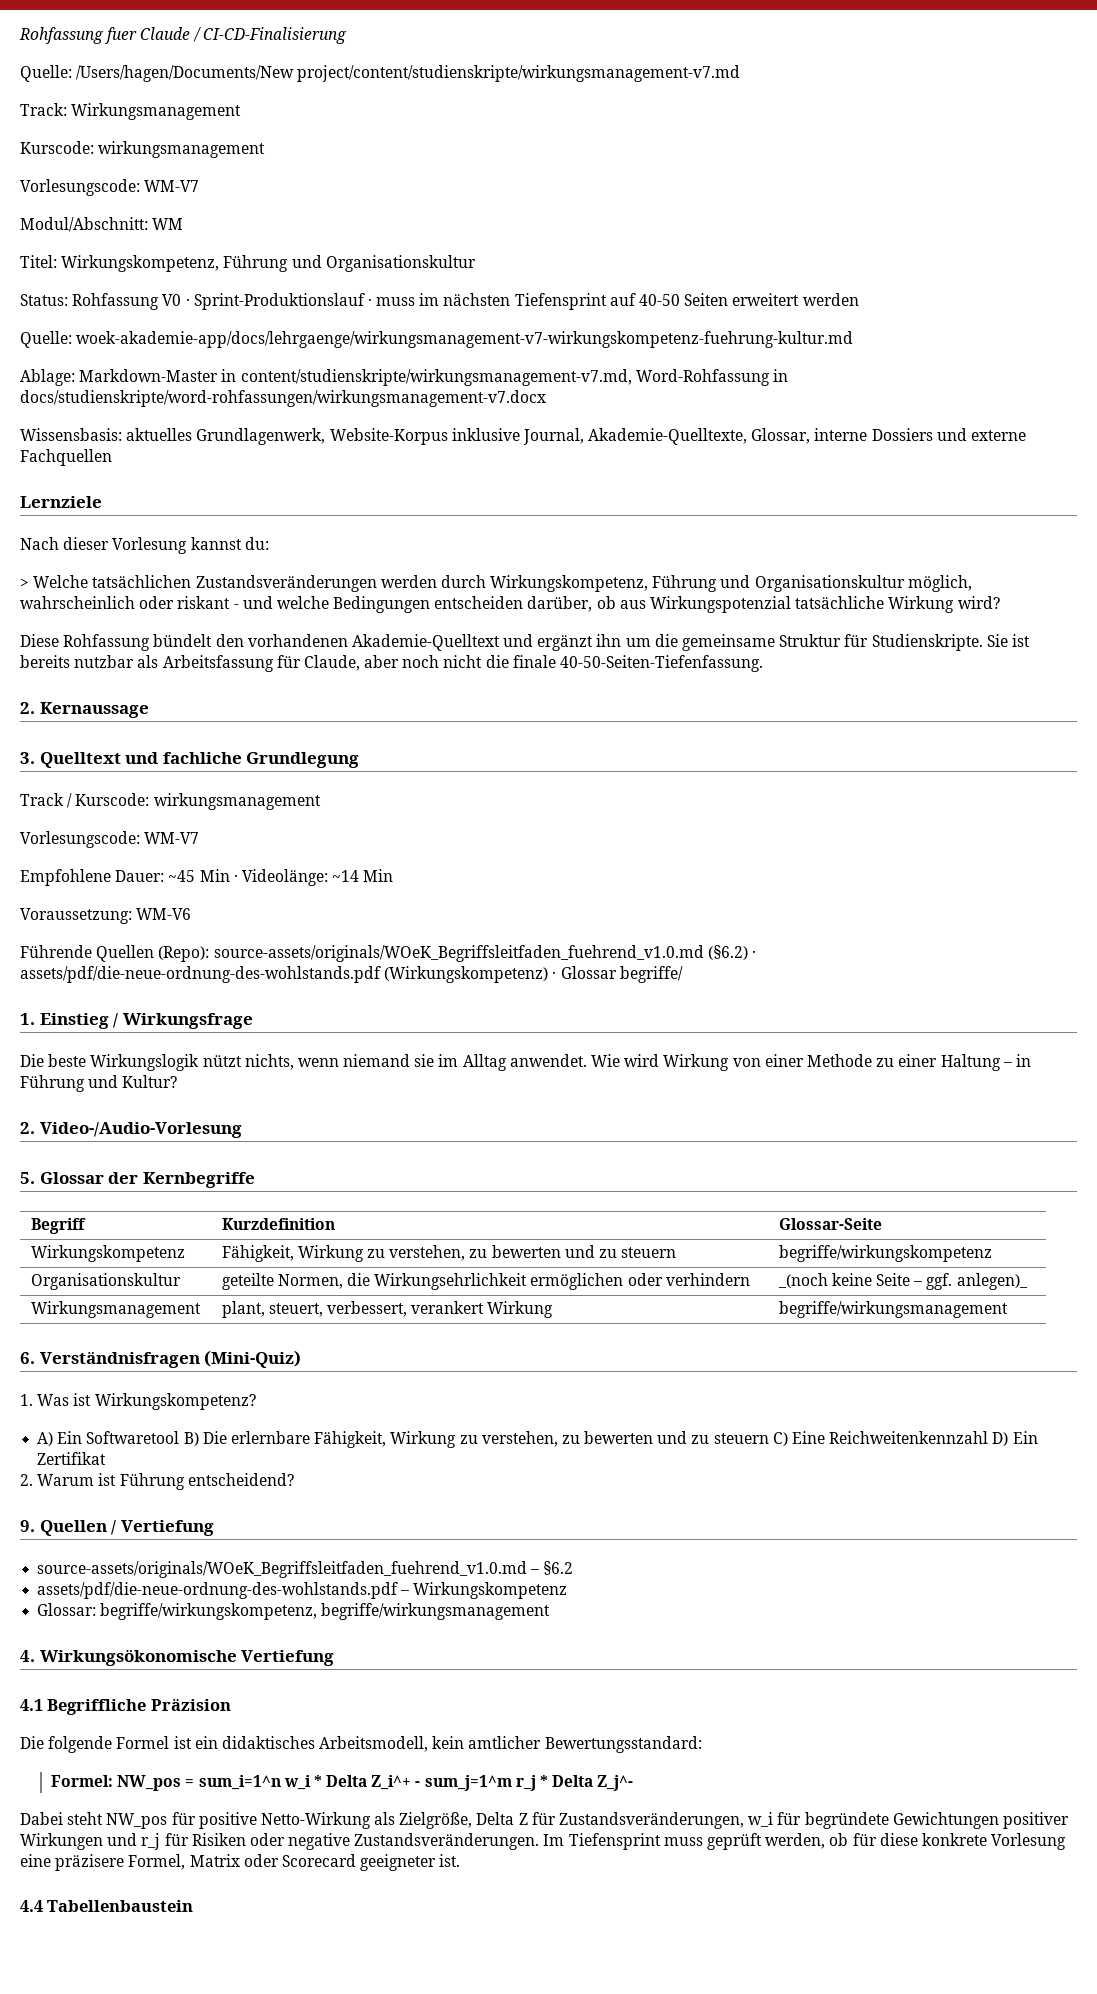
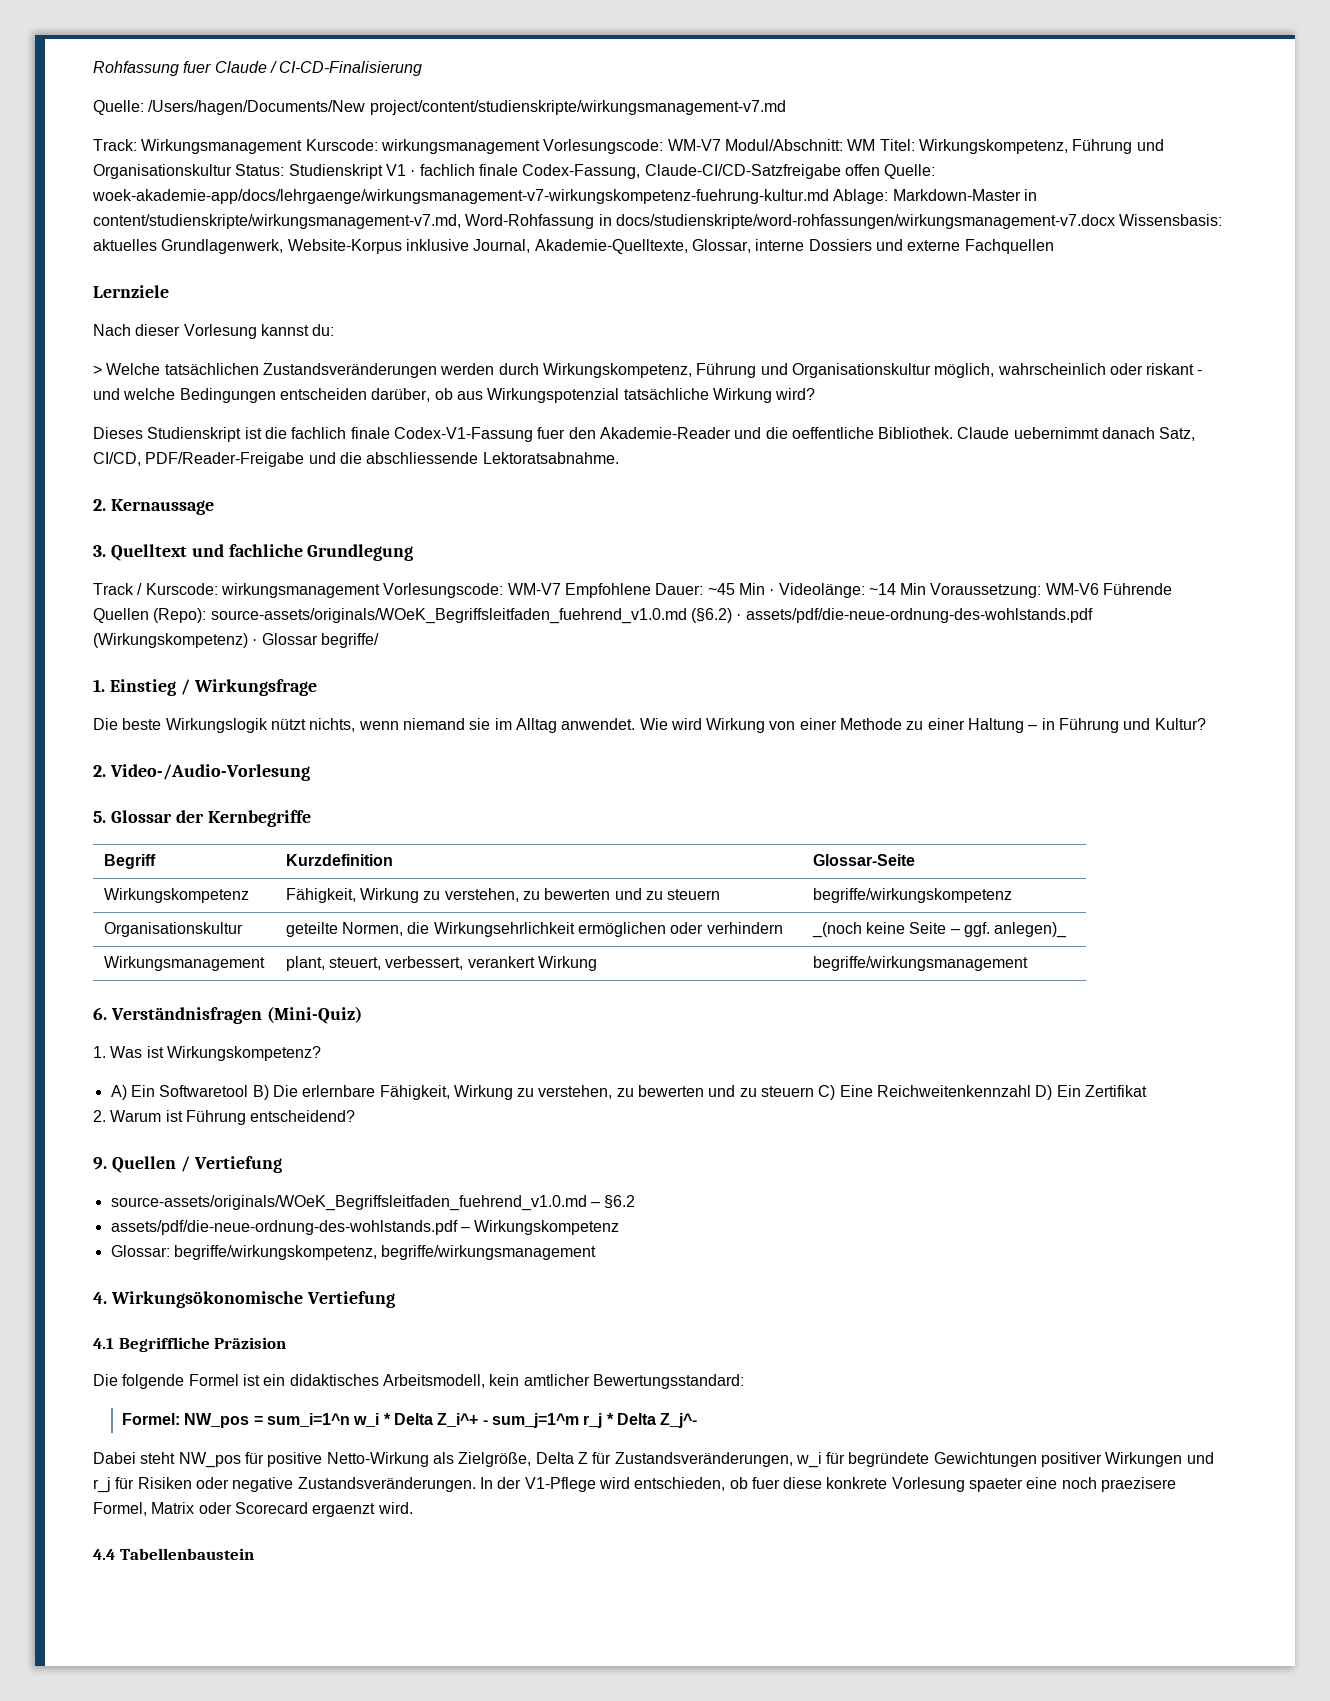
- Track: Wirkungsmanagement
- Kurscode: wirkungsmanagement
- Vorlesungscode: WM-V7
- Modul/Abschnitt: WM
- Titel: Wirkungskompetenz, Führung und Organisationskultur
- Status: Rohfassung V0 · Sprint-Produktionslauf · muss im nächsten Tiefensprint auf 40-50 Seiten erweitert werden
- Quelle: woek-akademie-app/docs/lehrgaenge/wirkungsmanagement-v7-wirkungskompetenz-fuehrung-kultur.md
- Ablage: Markdown-Master in content/studienskripte/wirkungsmanagement-v7.md, Word-Rohfassung in docs/studienskripte/word-rohfassungen/wirkungsmanagement-v7.docx
- Wissensbasis: aktuelles Grundlagenwerk, Website-Korpus inklusive Journal, Akademie-Quelltexte, Glossar, interne Dossiers und externe Fachquellen
+ Track: Wirkungsmanagement Kurscode: wirkungsmanagement Vorlesungscode: WM-V7 Modul/Abschnitt: WM Titel: Wirkungskompetenz, Führung und Organisationskultur Status: Studienskript V1 · fachlich finale Codex-Fassung, Claude-CI/CD-Satzfreigabe offen Quelle: woek-akademie-app/docs/lehrgaenge/wirkungsmanagement-v7-wirkungskompetenz-fuehrung-kultur.md Ablage: Markdown-Master in content/studienskripte/wirkungsmanagement-v7.md, Word-Rohfassung in docs/studienskripte/word-rohfassungen/wirkungsmanagement-v7.docx Wissensbasis: aktuelles Grundlagenwerk, Website-Korpus inklusive Journal, Akademie-Quelltexte, Glossar, interne Dossiers und externe Fachquellen
- Diese Rohfassung bündelt den vorhandenen Akademie-Quelltext und ergänzt ihn um die gemeinsame Struktur für Studienskripte. Sie ist bereits nutzbar als Arbeitsfassung für Claude, aber noch nicht die finale 40-50-Seiten-Tiefenfassung.
+ Dieses Studienskript ist die fachlich finale Codex-V1-Fassung fuer den Akademie-Reader und die oeffentliche Bibliothek. Claude uebernimmt danach Satz, CI/CD, PDF/Reader-Freigabe und die abschliessende Lektoratsabnahme.
- Track / Kurscode: wirkungsmanagement
- Vorlesungscode: WM-V7
- Empfohlene Dauer: ~45 Min · Videolänge: ~14 Min
- Voraussetzung: WM-V6
- Führende Quellen (Repo): source-assets/originals/WOeK_Begriffsleitfaden_fuehrend_v1.0.md (§6.2) · assets/pdf/die-neue-ordnung-des-wohlstands.pdf (Wirkungskompetenz) · Glossar begriffe/
+ Track / Kurscode: wirkungsmanagement Vorlesungscode: WM-V7 Empfohlene Dauer: ~45 Min · Videolänge: ~14 Min Voraussetzung: WM-V6 Führende Quellen (Repo): source-assets/originals/WOeK_Begriffsleitfaden_fuehrend_v1.0.md (§6.2) · assets/pdf/die-neue-ordnung-des-wohlstands.pdf (Wirkungskompetenz) · Glossar begriffe/
- Im Tiefensprint muss geprüft werden, ob für diese konkrete Vorlesung eine präzisere Formel, Matrix oder Scorecard geeigneter ist.
+ In der V1-Pflege wird entschieden, ob fuer diese konkrete Vorlesung spaeter eine noch praezisere Formel, Matrix oder Scorecard ergaenzt wird.

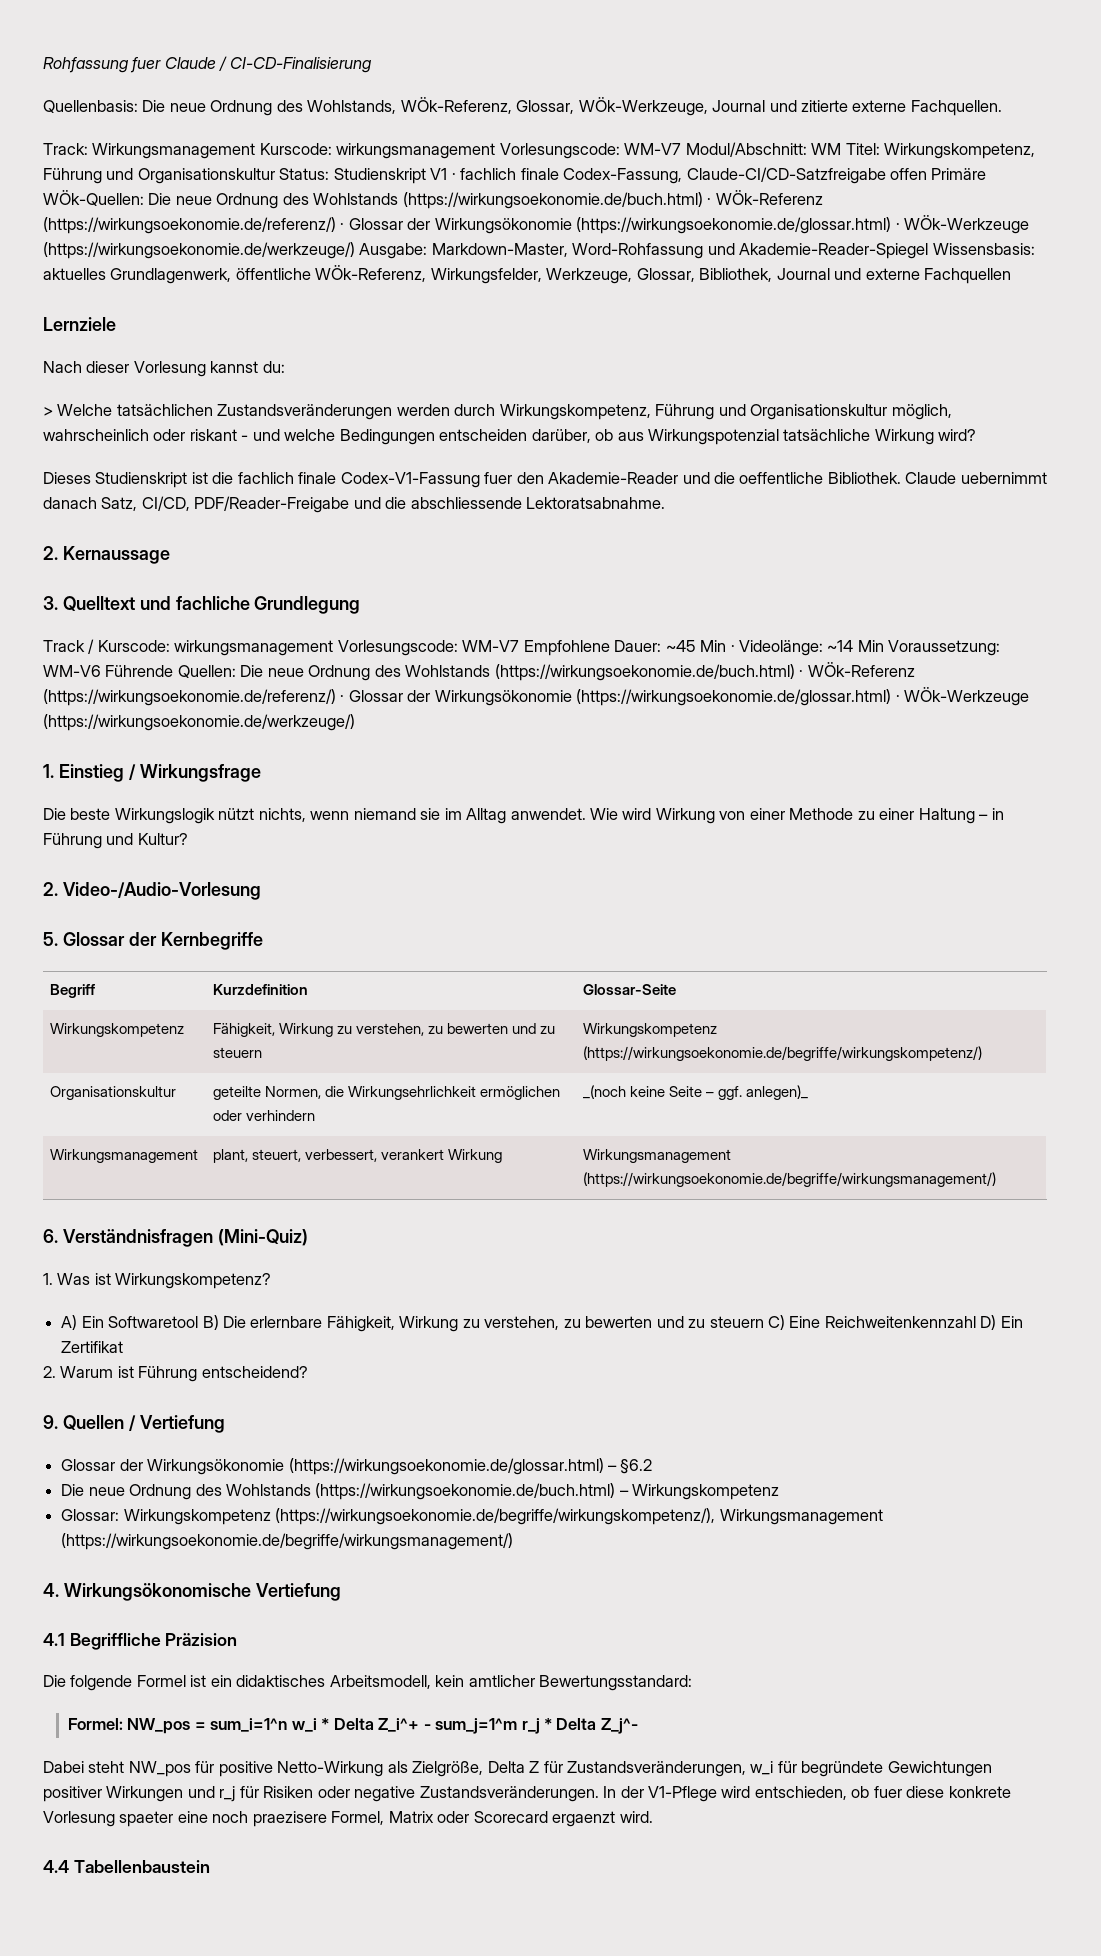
- Quelle: /Users/hagen/Documents/New project/content/studienskripte/wirkungsmanagement-v7.md
+ Quellenbasis: Die neue Ordnung des Wohlstands, WÖk-Referenz, Glossar, WÖk-Werkzeuge, Journal und zitierte externe Fachquellen.
- Track: Wirkungsmanagement Kurscode: wirkungsmanagement Vorlesungscode: WM-V7 Modul/Abschnitt: WM Titel: Wirkungskompetenz, Führung und Organisationskultur Status: Studienskript V1 · fachlich finale Codex-Fassung, Claude-CI/CD-Satzfreigabe offen Quelle: woek-akademie-app/docs/lehrgaenge/wirkungsmanagement-v7-wirkungskompetenz-fuehrung-kultur.md Ablage: Markdown-Master in content/studienskripte/wirkungsmanagement-v7.md, Word-Rohfassung in docs/studienskripte/word-rohfassungen/wirkungsmanagement-v7.docx Wissensbasis: aktuelles Grundlagenwerk, Website-Korpus inklusive Journal, Akademie-Quelltexte, Glossar, interne Dossiers und externe Fachquellen
+ Track: Wirkungsmanagement Kurscode: wirkungsmanagement Vorlesungscode: WM-V7 Modul/Abschnitt: WM Titel: Wirkungskompetenz, Führung und Organisationskultur Status: Studienskript V1 · fachlich finale Codex-Fassung, Claude-CI/CD-Satzfreigabe offen Primäre WÖk-Quellen: Die neue Ordnung des Wohlstands (https://wirkungsoekonomie.de/buch.html) · WÖk-Referenz (https://wirkungsoekonomie.de/referenz/) · Glossar der Wirkungsökonomie (https://wirkungsoekonomie.de/glossar.html) · WÖk-Werkzeuge (https://wirkungsoekonomie.de/werkzeuge/) Ausgabe: Markdown-Master, Word-Rohfassung und Akademie-Reader-Spiegel Wissensbasis: aktuelles Grundlagenwerk, öffentliche WÖk-Referenz, Wirkungsfelder, Werkzeuge, Glossar, Bibliothek, Journal und externe Fachquellen
- Track / Kurscode: wirkungsmanagement Vorlesungscode: WM-V7 Empfohlene Dauer: ~45 Min · Videolänge: ~14 Min Voraussetzung: WM-V6 Führende Quellen (Repo): source-assets/originals/WOeK_Begriffsleitfaden_fuehrend_v1.0.md (§6.2) · assets/pdf/die-neue-ordnung-des-wohlstands.pdf (Wirkungskompetenz) · Glossar begriffe/
+ Track / Kurscode: wirkungsmanagement Vorlesungscode: WM-V7 Empfohlene Dauer: ~45 Min · Videolänge: ~14 Min Voraussetzung: WM-V6 Führende Quellen: Die neue Ordnung des Wohlstands (https://wirkungsoekonomie.de/buch.html) · WÖk-Referenz (https://wirkungsoekonomie.de/referenz/) · Glossar der Wirkungsökonomie (https://wirkungsoekonomie.de/glossar.html) · WÖk-Werkzeuge (https://wirkungsoekonomie.de/werkzeuge/)
- Wirkungskompetenz | Fähigkeit, Wirkung zu verstehen, zu bewerten und zu steuern | begriffe/wirkungskompetenz
+ Wirkungskompetenz | Fähigkeit, Wirkung zu verstehen, zu bewerten und zu steuern | Wirkungskompetenz (https://wirkungsoekonomie.de/begriffe/wirkungskompetenz/)
- Wirkungsmanagement | plant, steuert, verbessert, verankert Wirkung | begriffe/wirkungsmanagement
+ Wirkungsmanagement | plant, steuert, verbessert, verankert Wirkung | Wirkungsmanagement (https://wirkungsoekonomie.de/begriffe/wirkungsmanagement/)
- source-assets/originals/WOeK_Begriffsleitfaden_fuehrend_v1.0.md – §6.2
- assets/pdf/die-neue-ordnung-des-wohlstands.pdf – Wirkungskompetenz
+ Glossar der Wirkungsökonomie (https://wirkungsoekonomie.de/glossar.html) – §6.2
+ Die neue Ordnung des Wohlstands (https://wirkungsoekonomie.de/buch.html) – Wirkungskompetenz
- Glossar: begriffe/wirkungskompetenz, begriffe/wirkungsmanagement
+ Glossar: Wirkungskompetenz (https://wirkungsoekonomie.de/begriffe/wirkungskompetenz/), Wirkungsmanagement (https://wirkungsoekonomie.de/begriffe/wirkungsmanagement/)

